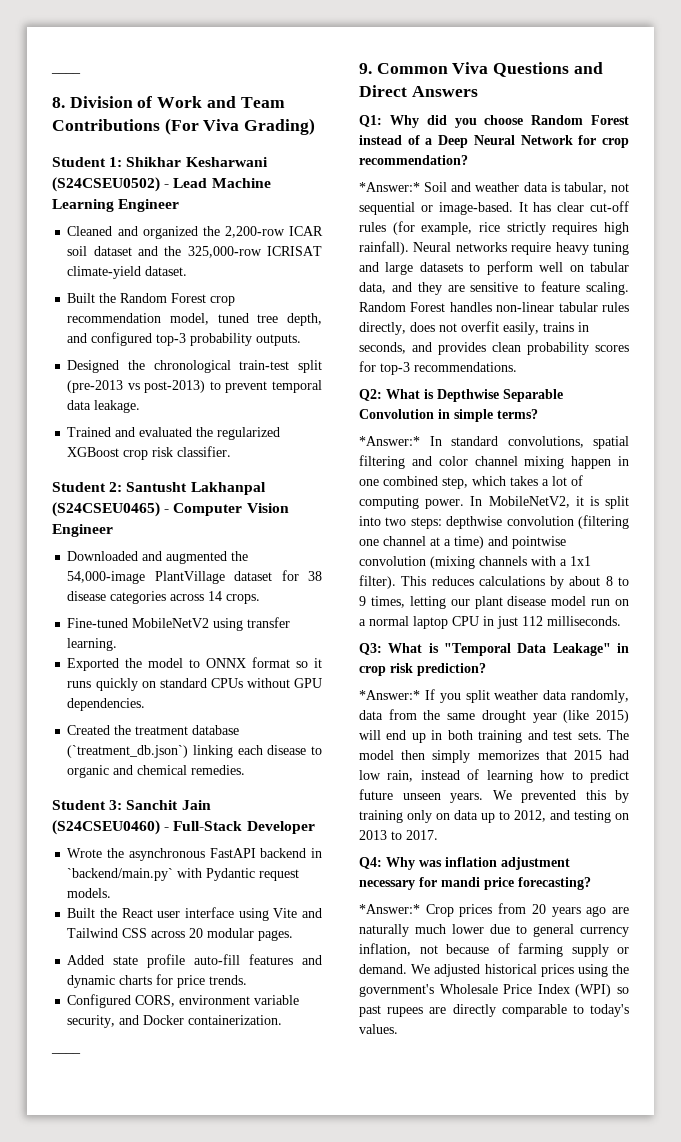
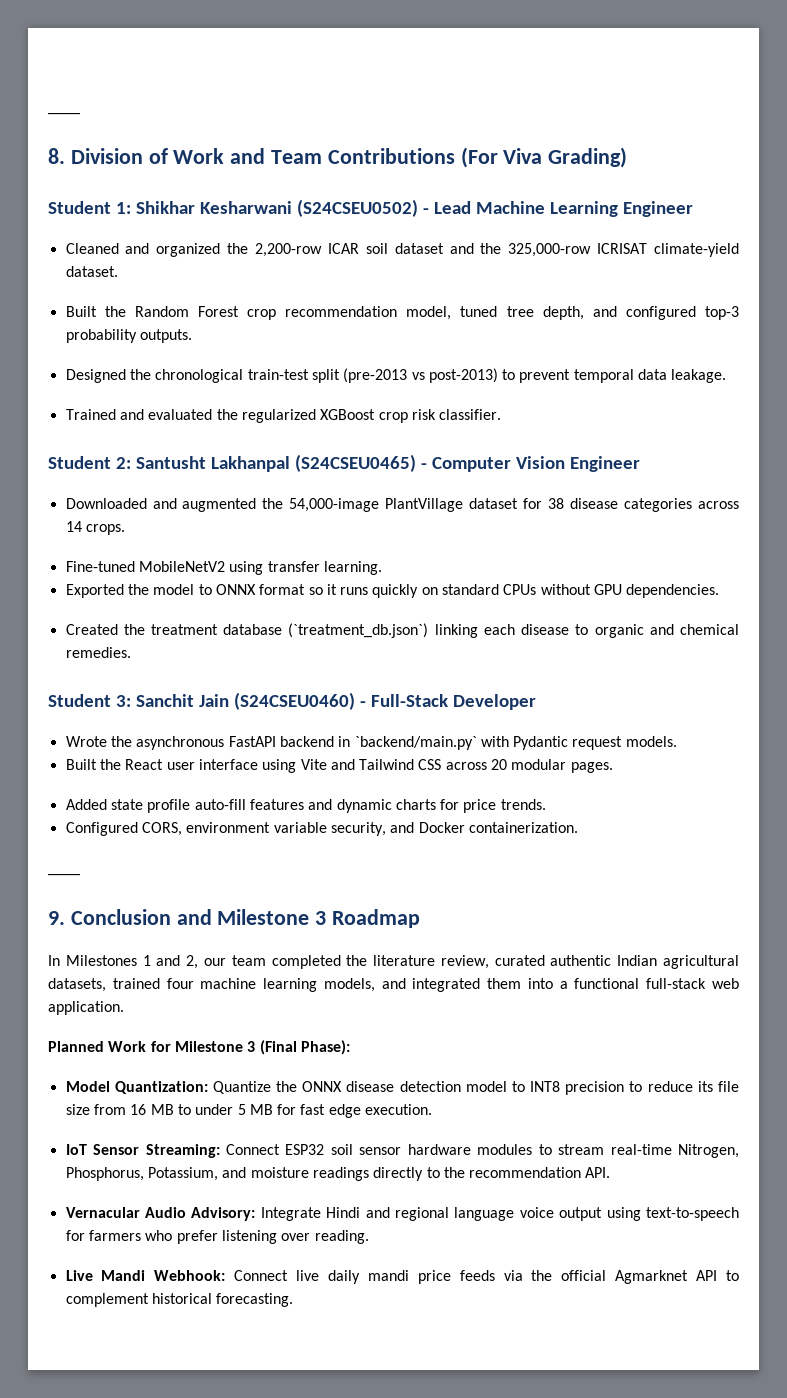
- 9. Common Viva Questions and Direct Answers
- Q1: Why did you choose Random Forest instead of a Deep Neural Network for crop recommendation?
- *Answer:* Soil and weather data is tabular, not sequential or image-based. It has clear cut-off rules (for example, rice strictly requires high rainfall). Neural networks require heavy tuning and large datasets to perform well on tabular data, and they are sensitive to feature scaling. Random Forest handles non-linear tabular rules directly, does not overfit easily, trains in seconds, and provides clean probability scores for top-3 recommendations.
- Q2: What is Depthwise Separable Convolution in simple terms?
- *Answer:* In standard convolutions, spatial filtering and color channel mixing happen in one combined step, which takes a lot of computing power. In MobileNetV2, it is split into two steps: depthwise convolution (filtering one channel at a time) and pointwise convolution (mixing channels with a 1x1 filter). This reduces calculations by about 8 to 9 times, letting our plant disease model run on a normal laptop CPU in just 112 milliseconds.
- Q3: What is "Temporal Data Leakage" in crop risk prediction?
- *Answer:* If you split weather data randomly, data from the same drought year (like 2015) will end up in both training and test sets. The model then simply memorizes that 2015 had low rain, instead of learning how to predict future unseen years. We prevented this by training only on data up to 2012, and testing on 2013 to 2017.
- Q4: Why was inflation adjustment necessary for mandi price forecasting?
- *Answer:* Crop prices from 20 years ago are naturally much lower due to general currency inflation, not because of farming supply or demand. We adjusted historical prices using the government's Wholesale Price Index (WPI) so past rupees are directly comparable to today's values.
+ 9. Conclusion and Milestone 3 Roadmap
+ In Milestones 1 and 2, our team completed the literature review, curated authentic Indian agricultural datasets, trained four machine learning models, and integrated them into a functional full-stack web application.
+ Planned Work for Milestone 3 (Final Phase):
+ Model Quantization: Quantize the ONNX disease detection model to INT8 precision to reduce its file size from 16 MB to under 5 MB for fast edge execution.
+ IoT Sensor Streaming: Connect ESP32 soil sensor hardware modules to stream real-time Nitrogen, Phosphorus, Potassium, and moisture readings directly to the recommendation API.
+ Vernacular Audio Advisory: Integrate Hindi and regional language voice output using text-to-speech for farmers who prefer listening over reading.
+ Live Mandi Webhook: Connect live daily mandi price feeds via the official Agmarknet API to complement historical forecasting.

